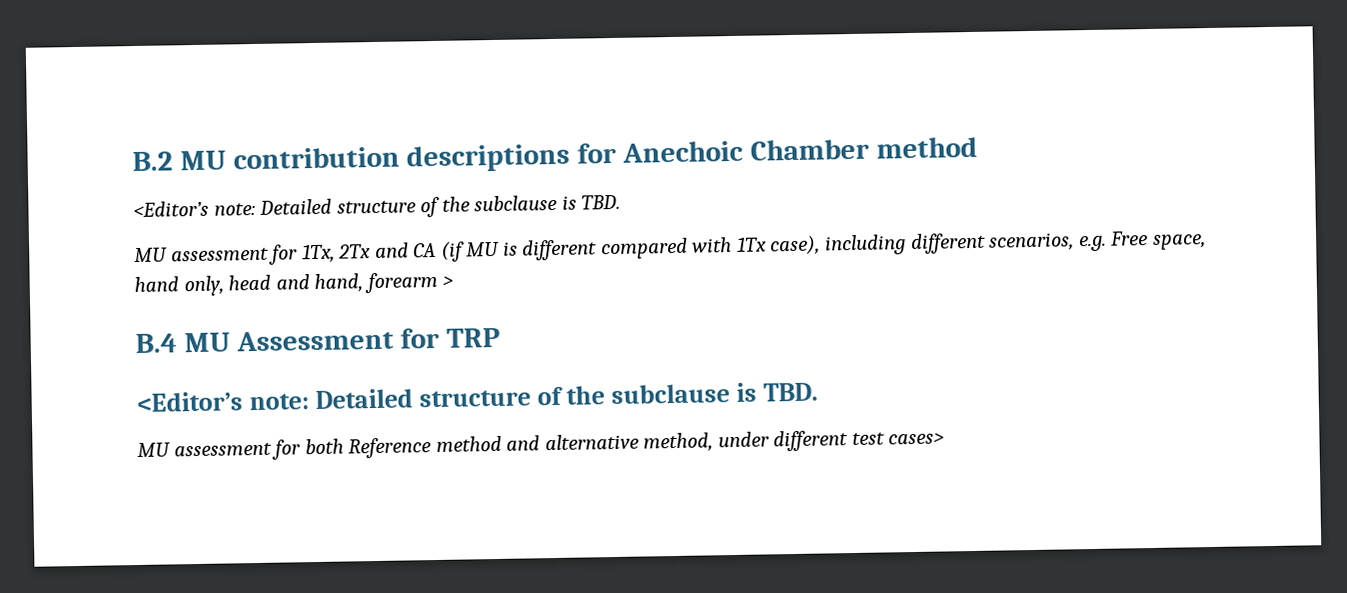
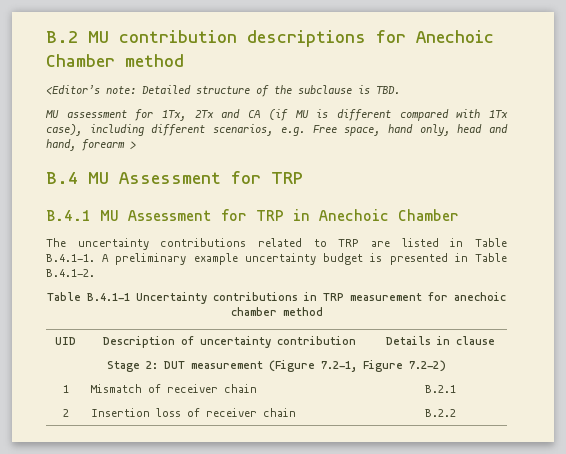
  B.4 MU Assessment for TRP
- <Editor’s note: Detailed structure of the subclause is TBD.
- MU assessment for both Reference method and alternative method, under different test cases>
+ B.4.1 MU Assessment for TRP in Anechoic Chamber
+ The uncertainty contributions related to TRP are listed in Table B.4.1-1. A preliminary example uncertainty budget is presented in Table B.4.1-2.
+ Table B.4.1-1 Uncertainty contributions in TRP measurement for anechoic chamber method
+ UID | Description of uncertainty contribution | Details in clause
+ Stage 2: DUT measurement (Figure 7.2-1, Figure 7.2-2)
+ 1 | Mismatch of receiver chain | B.2.1
+ 2 | Insertion loss of receiver chain | B.2.2

